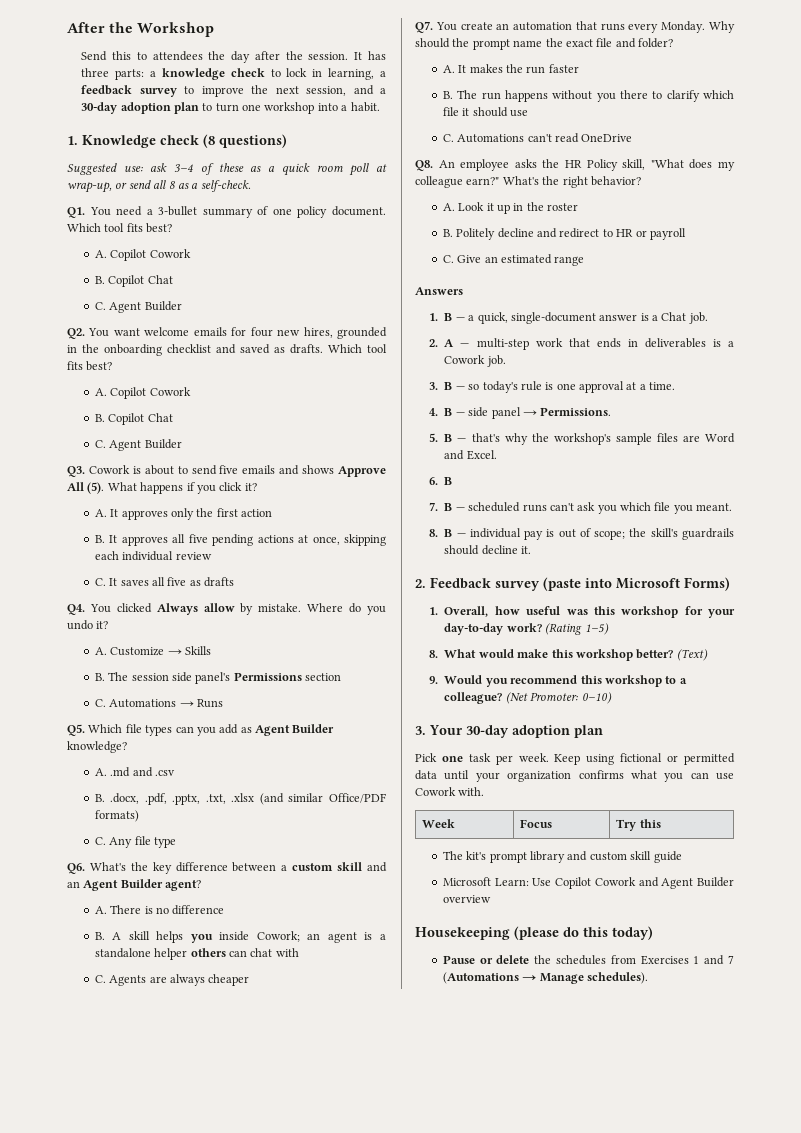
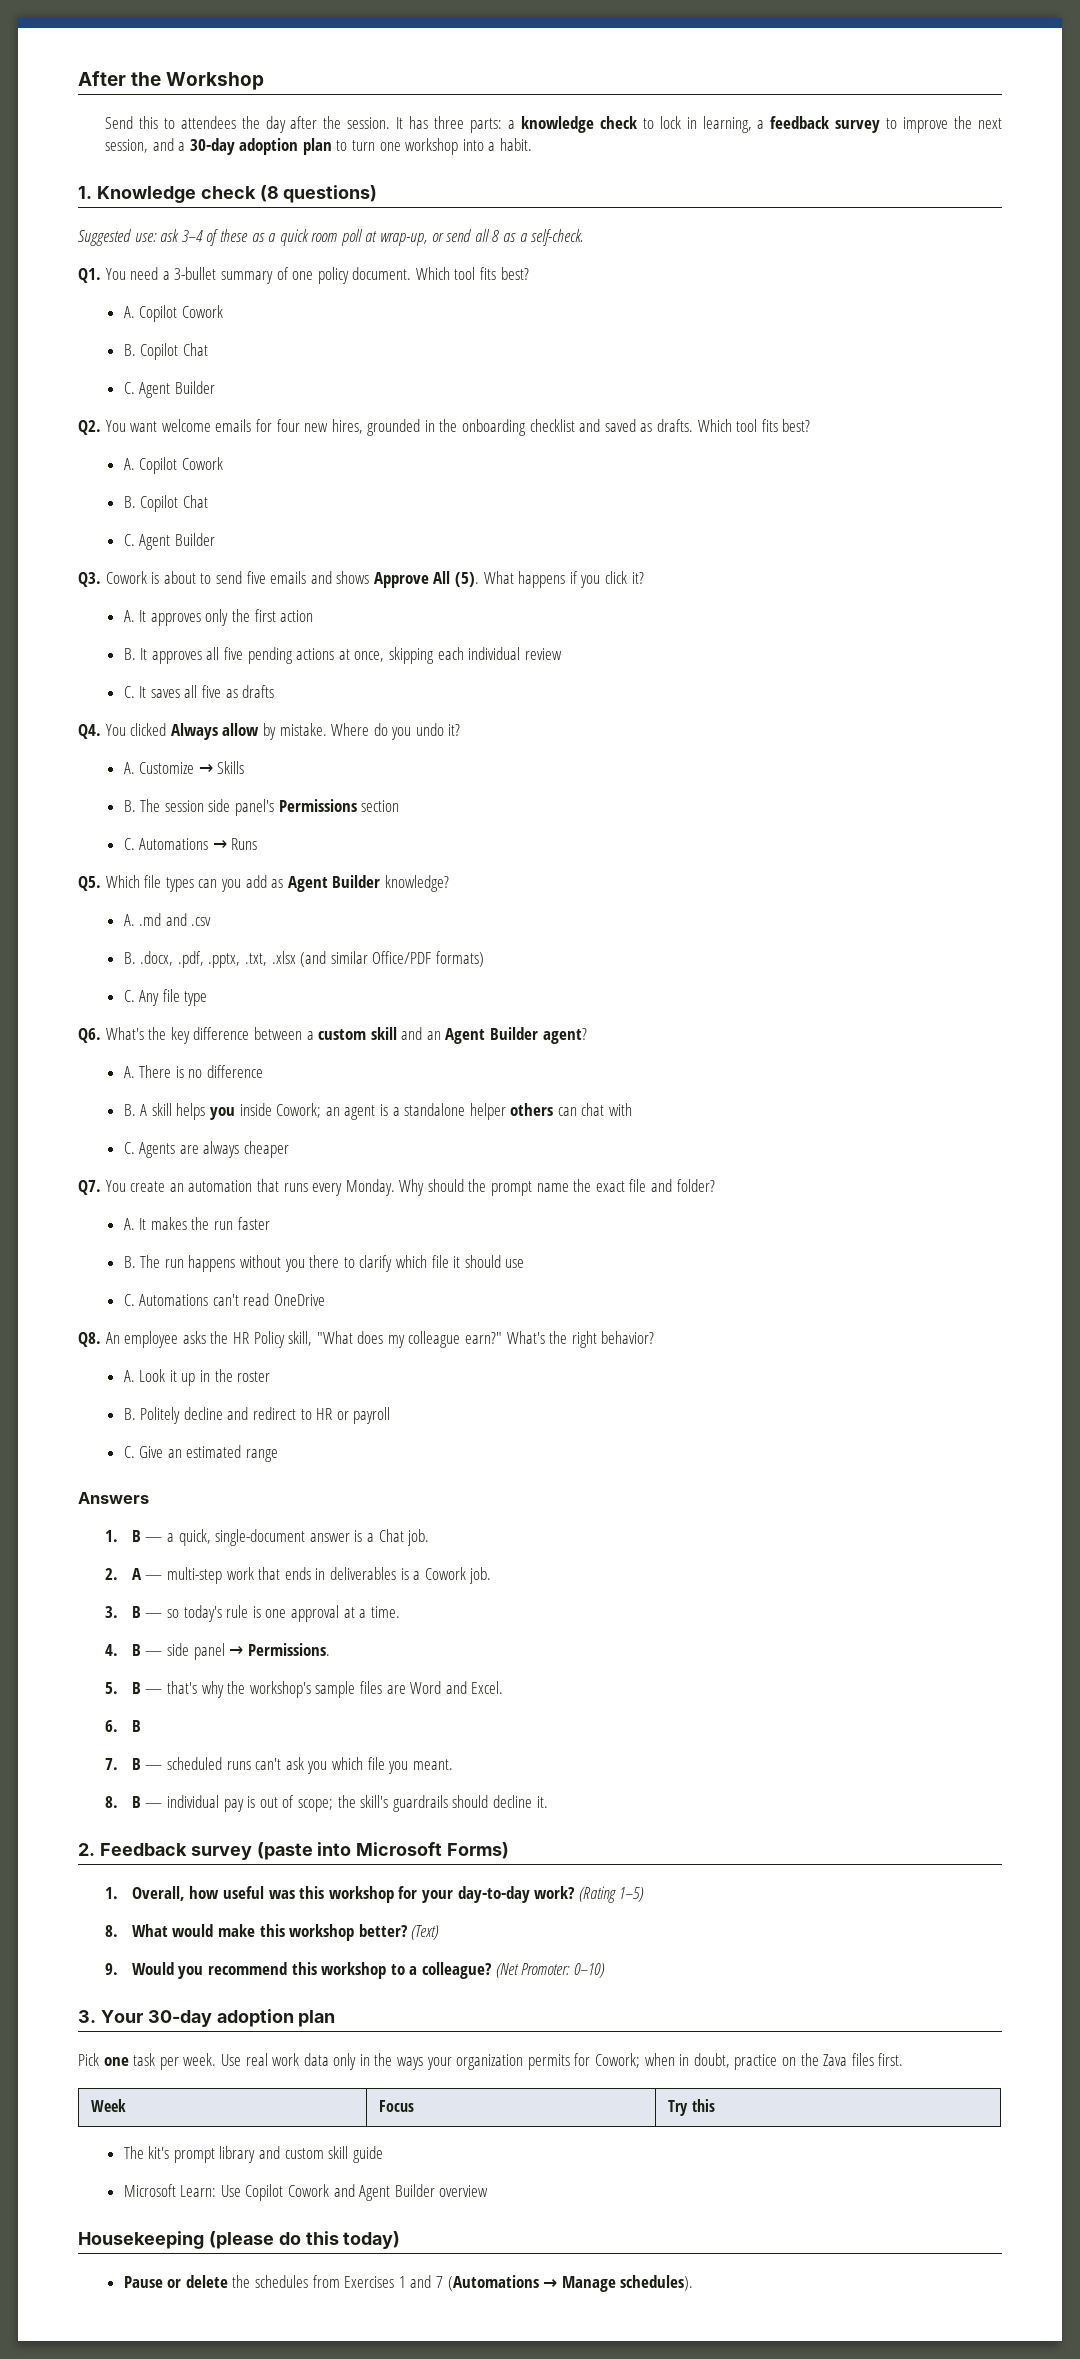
- Keep using fictional or permitted data until your organization confirms what you can use Cowork with.
+ Use real work data only in the ways your organization permits for Cowork; when in doubt, practice on the Zava files first.

